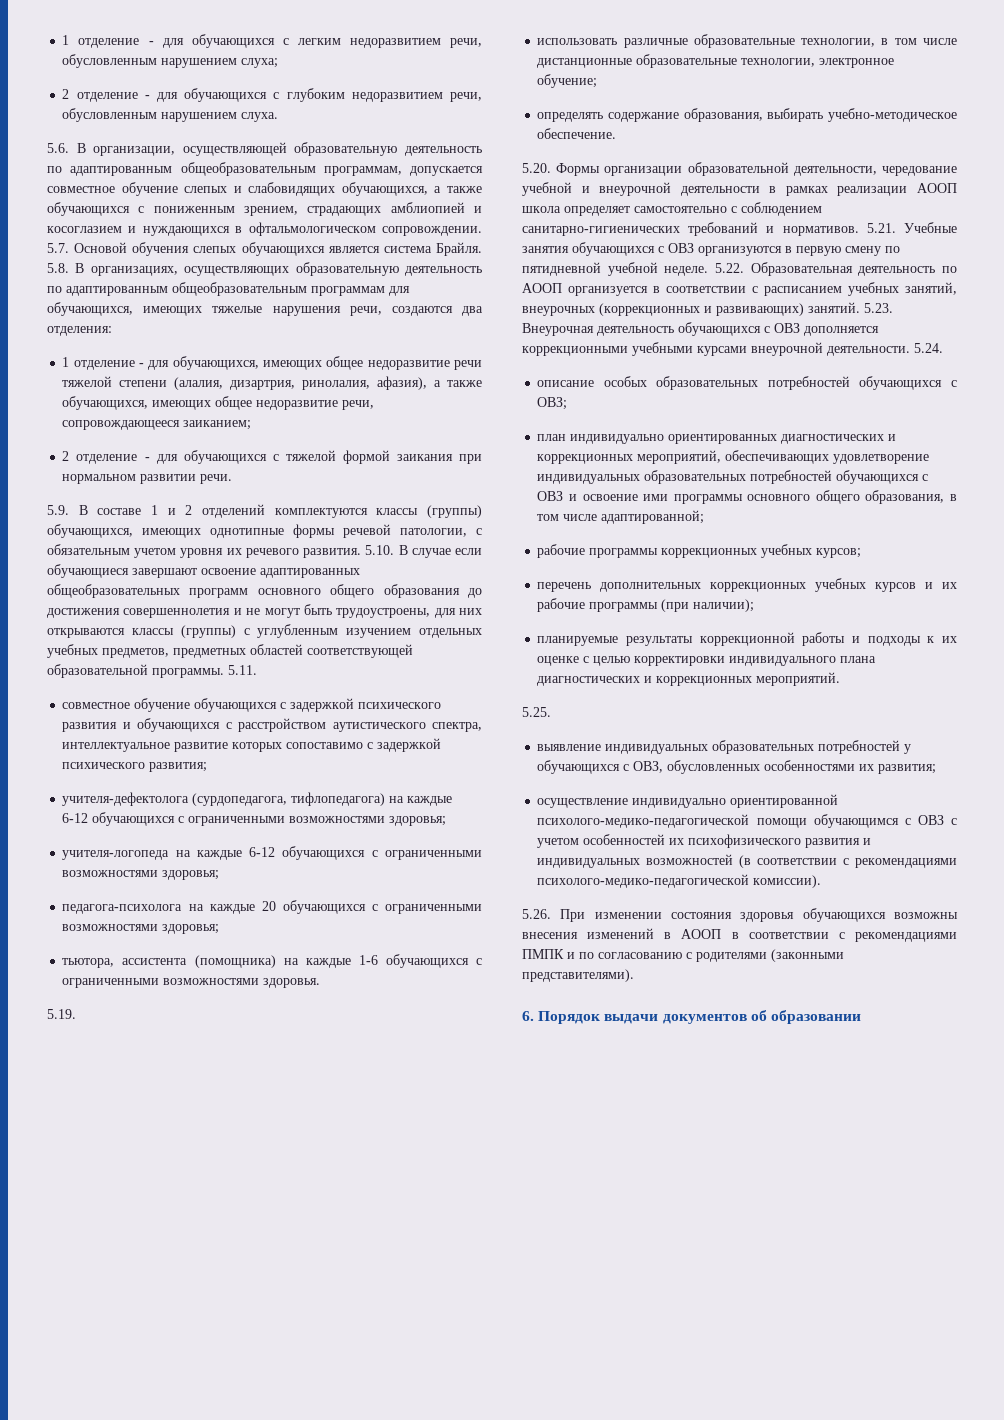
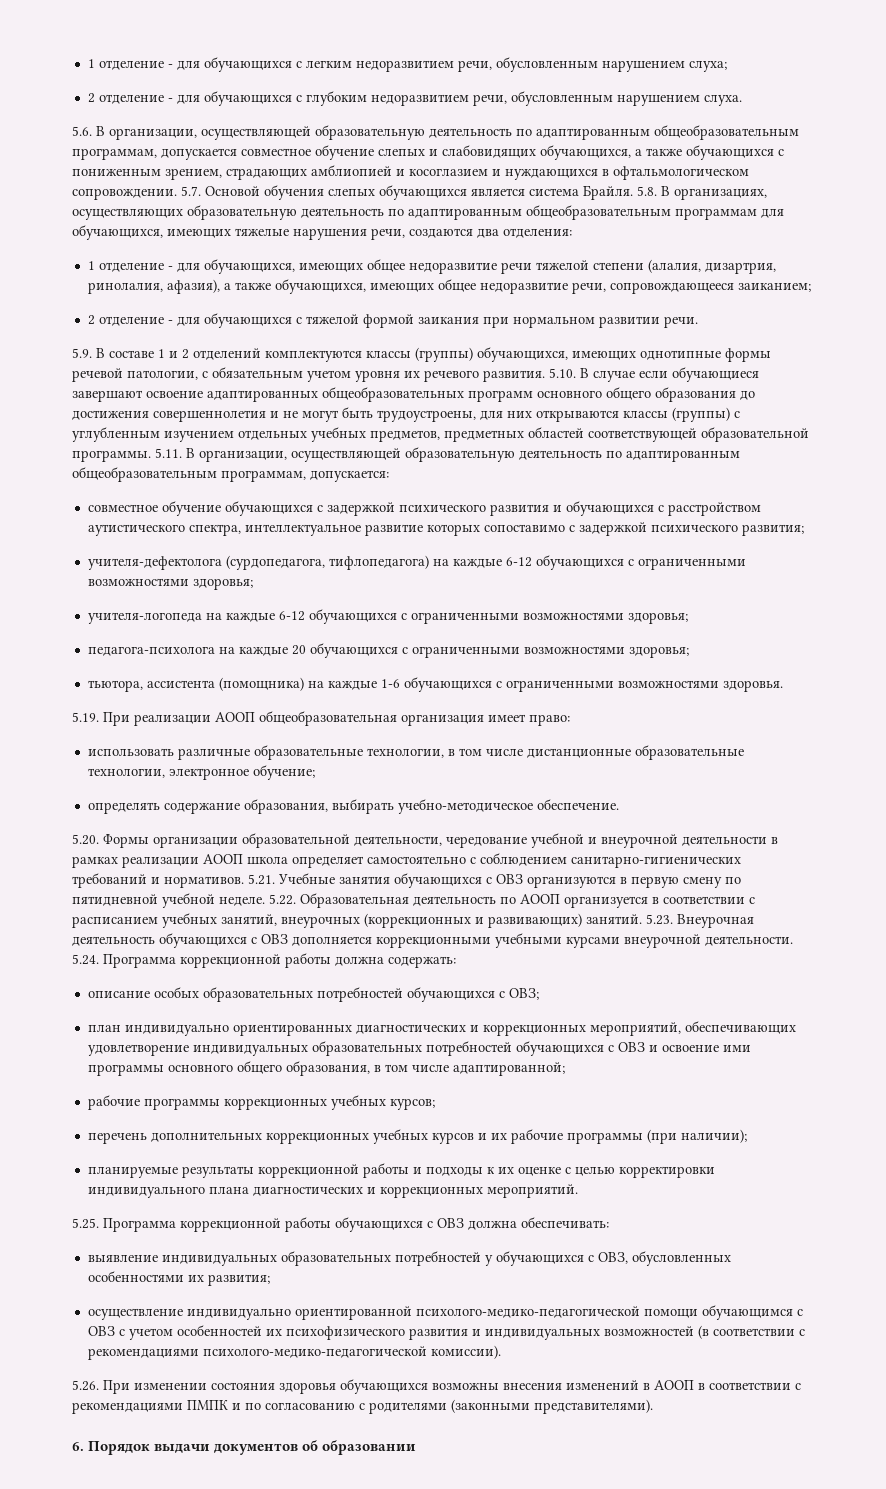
- 5.11.
+ 5.11. В организации, осуществляющей образовательную деятельность по адаптированным общеобразовательным программам, допускается:
- 5.19.
+ 5.19. При реализации АООП общеобразовательная организация имеет право:
- 5.24.
+ 5.24. Программа коррекционной работы должна содержать:
- 5.25.
+ 5.25. Программа коррекционной работы обучающихся с ОВЗ должна обеспечивать:

